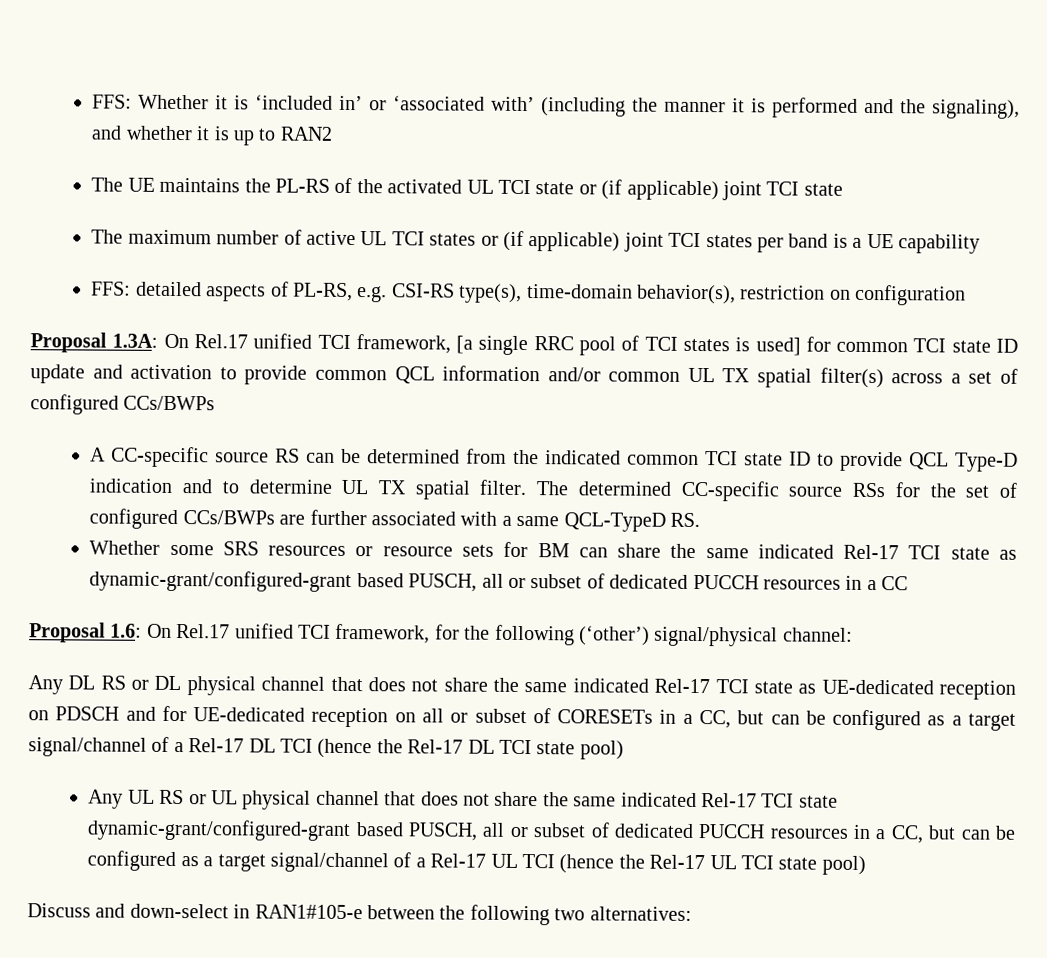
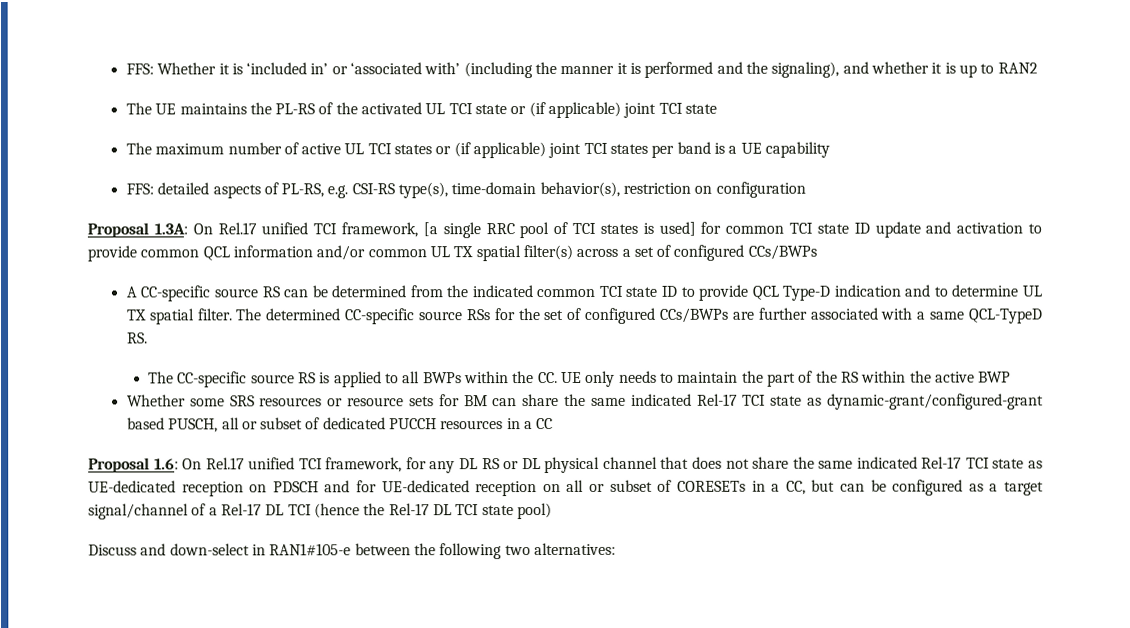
+ The CC-specific source RS is applied to all BWPs within the CC. UE only needs to maintain the part of the RS within the active BWP
- On Rel.17 unified TCI framework, for the following (‘other’) signal/physical channel:
- Any DL RS or DL physical channel that does not share the same indicated Rel-17 TCI state as UE-dedicated reception on PDSCH and for UE-dedicated reception on all or subset of CORESETs in a CC, but can be configured as a target signal/channel of a Rel-17 DL TCI (hence the Rel-17 DL TCI state pool)
+ On Rel.17 unified TCI framework, for any DL RS or DL physical channel that does not share the same indicated Rel-17 TCI state as UE-dedicated reception on PDSCH and for UE-dedicated reception on all or subset of CORESETs in a CC, but can be configured as a target signal/channel of a Rel-17 DL TCI (hence the Rel-17 DL TCI state pool)
- Any UL RS or UL physical channel that does not share the same indicated Rel-17 TCI state dynamic-grant/configured-grant based PUSCH, all or subset of dedicated PUCCH resources in a CC, but can be configured as a target signal/channel of a Rel-17 UL TCI (hence the Rel-17 UL TCI state pool)

